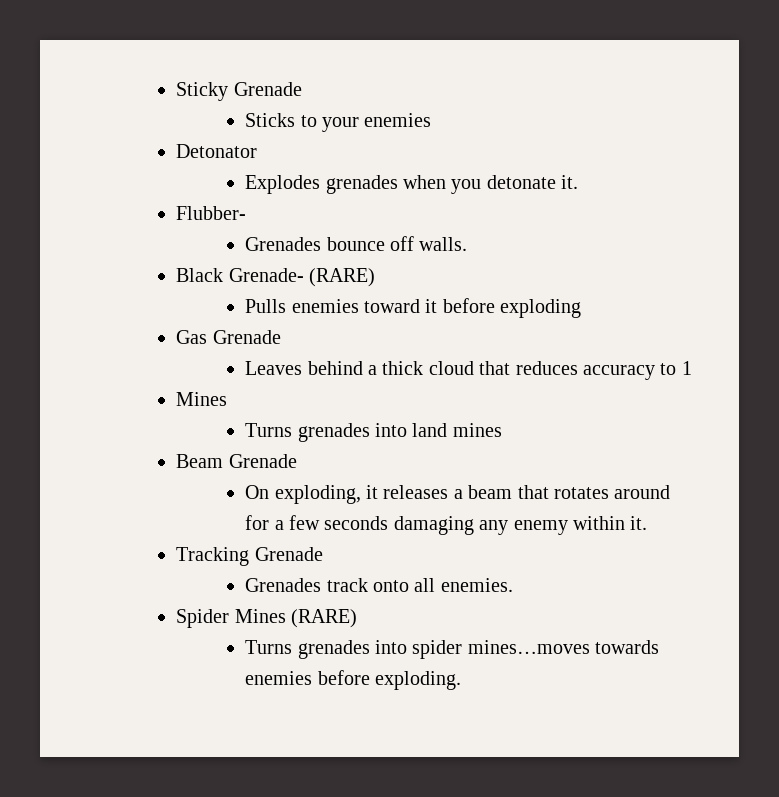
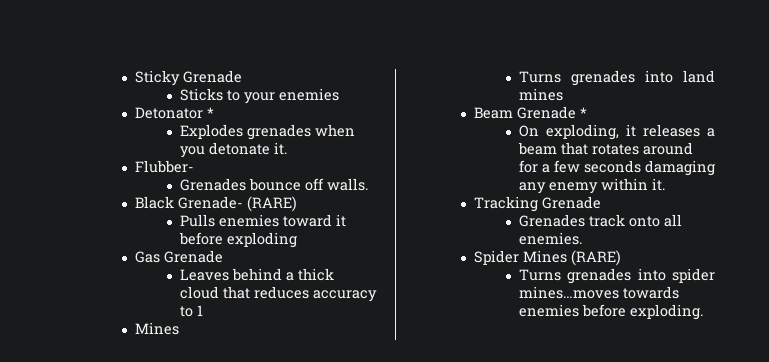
- Detonator
+ Detonator *
- Beam Grenade
+ Beam Grenade *

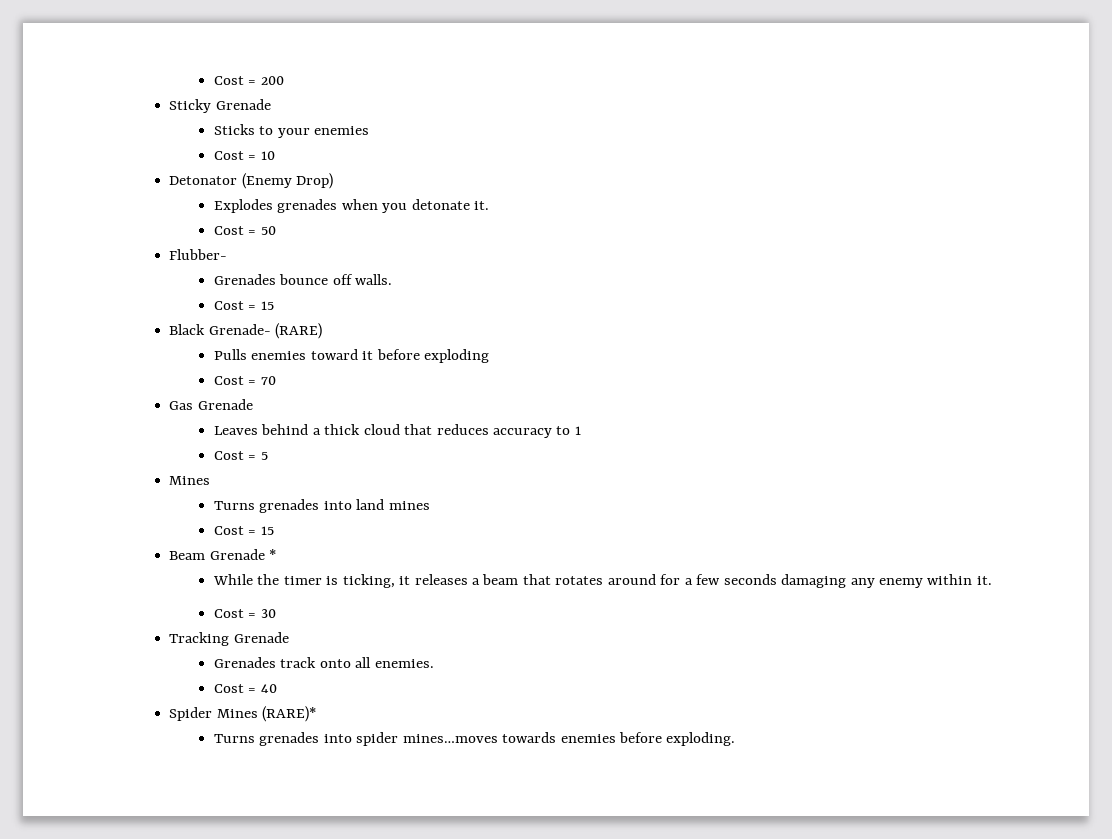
+ Cost = 200
+ Cost = 10
- Detonator *
+ Detonator (Enemy Drop)
+ Cost = 50
  Grenades bounce off walls.
+ Cost = 15
+ Cost = 70
+ Cost = 5
  Turns grenades into land mines
+ Cost = 15
- On exploding, it releases a beam that rotates around for a few seconds damaging any enemy within it.
+ While the timer is ticking, it releases a beam that rotates around for a few seconds damaging any enemy within it.
+ Cost = 30
+ Cost = 40
- Spider Mines (RARE)
+ Spider Mines (RARE)*

